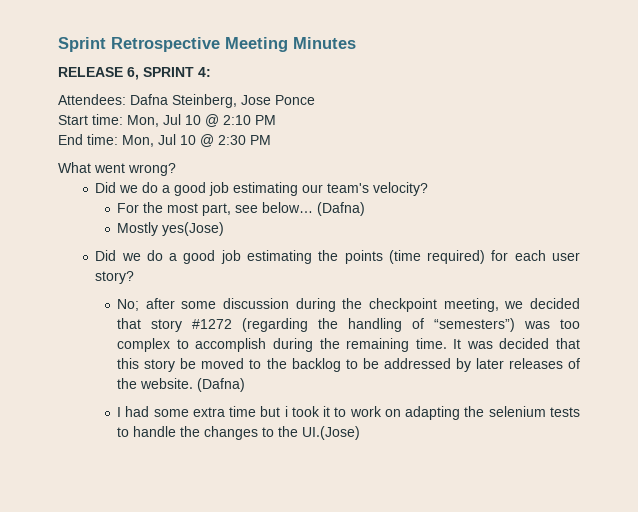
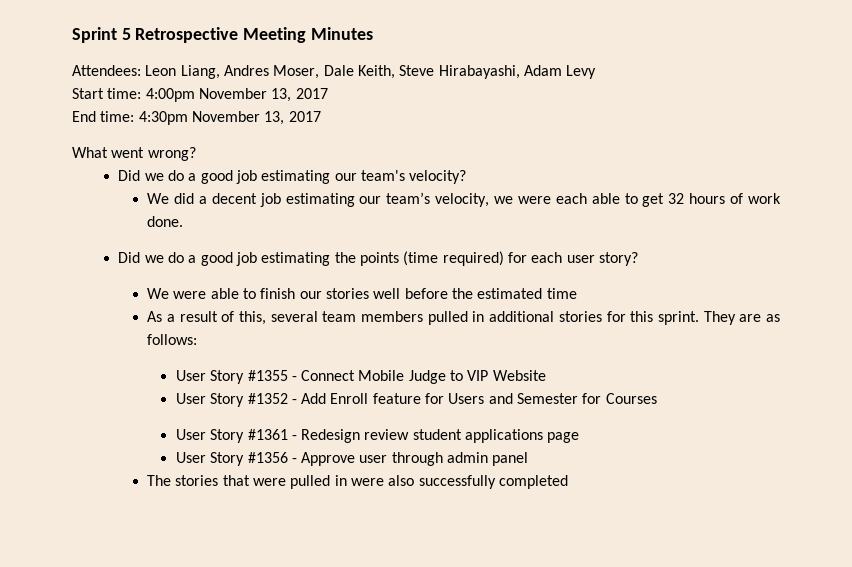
- Sprint Retrospective Meeting Minutes
+ Sprint 5 Retrospective Meeting Minutes
- RELEASE 6, SPRINT 4:
- Attendees: Dafna Steinberg, Jose Ponce
- Start time: Mon, Jul 10 @ 2:10 PM
- End time: Mon, Jul 10 @ 2:30 PM
+ Attendees: Leon Liang, Andres Moser, Dale Keith, Steve Hirabayashi, Adam Levy
+ Start time: 4:00pm November 13, 2017
+ End time: 4:30pm November 13, 2017
- For the most part, see below… (Dafna)
- Mostly yes(Jose)
+ We did a decent job estimating our team’s velocity, we were each able to get 32 hours of work done.
- No; after some discussion during the checkpoint meeting, we decided that story #1272 (regarding the handling of “semesters”) was too complex to accomplish during the remaining time. It was decided that this story be moved to the backlog to be addressed by later releases of the website. (Dafna)
- I had some extra time but i took it to work on adapting the selenium tests to handle the changes to the UI.(Jose)
+ We were able to finish our stories well before the estimated time
+ As a result of this, several team members pulled in additional stories for this sprint. They are as follows:
+ User Story #1355 - Connect Mobile Judge to VIP Website
+ User Story #1352 - Add Enroll feature for Users and Semester for Courses
+ User Story #1361 - Redesign review student applications page
+ User Story #1356 - Approve user through admin panel
+ The stories that were pulled in were also successfully completed

